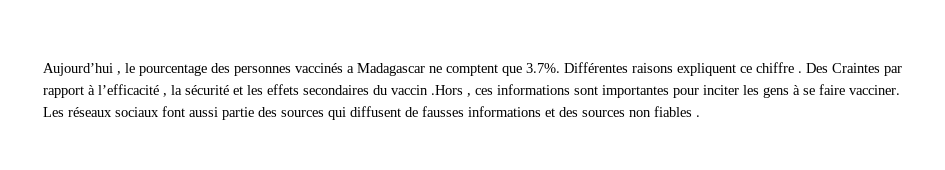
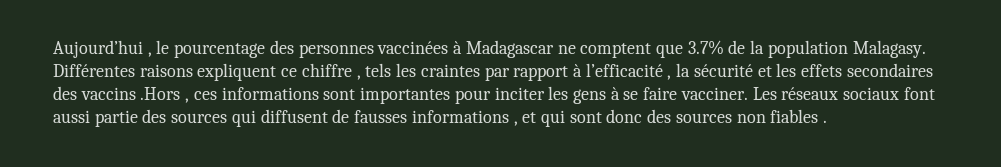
- Aujourd’hui , le pourcentage des personnes vaccinés a Madagascar ne comptent que 3.7%. Différentes raisons expliquent ce chiffre . Des Craintes par rapport à l’efficacité , la sécurité et les effets secondaires du vaccin .Hors , ces informations sont importantes pour inciter les gens à se faire vacciner.
+ Aujourd’hui , le pourcentage des personnes vaccinées à Madagascar ne comptent que 3.7% de la population Malagasy. Différentes raisons expliquent ce chiffre , tels les craintes par rapport à l’efficacité , la sécurité et les effets secondaires des vaccins .Hors , ces informations sont importantes pour inciter les gens à se faire vacciner.
- Les réseaux sociaux font aussi partie des sources qui diffusent de fausses informations et des sources non fiables .
+ Les réseaux sociaux font aussi partie des sources qui diffusent de fausses informations , et qui sont donc des sources non fiables .

